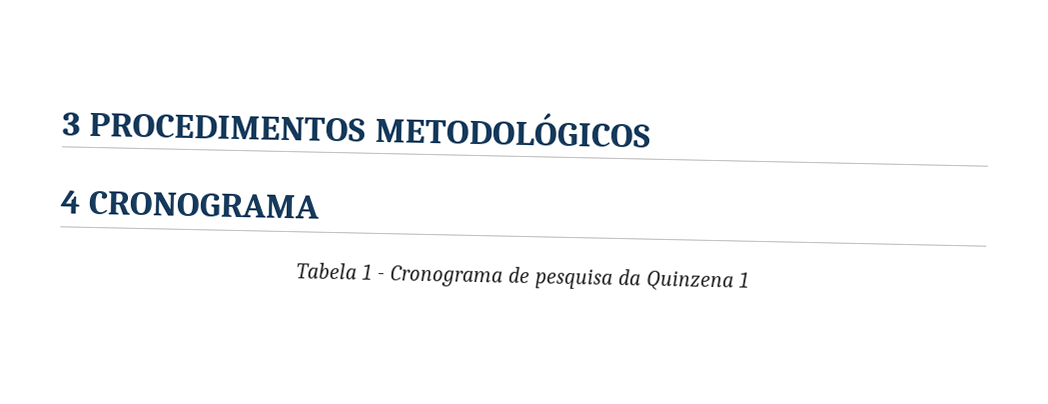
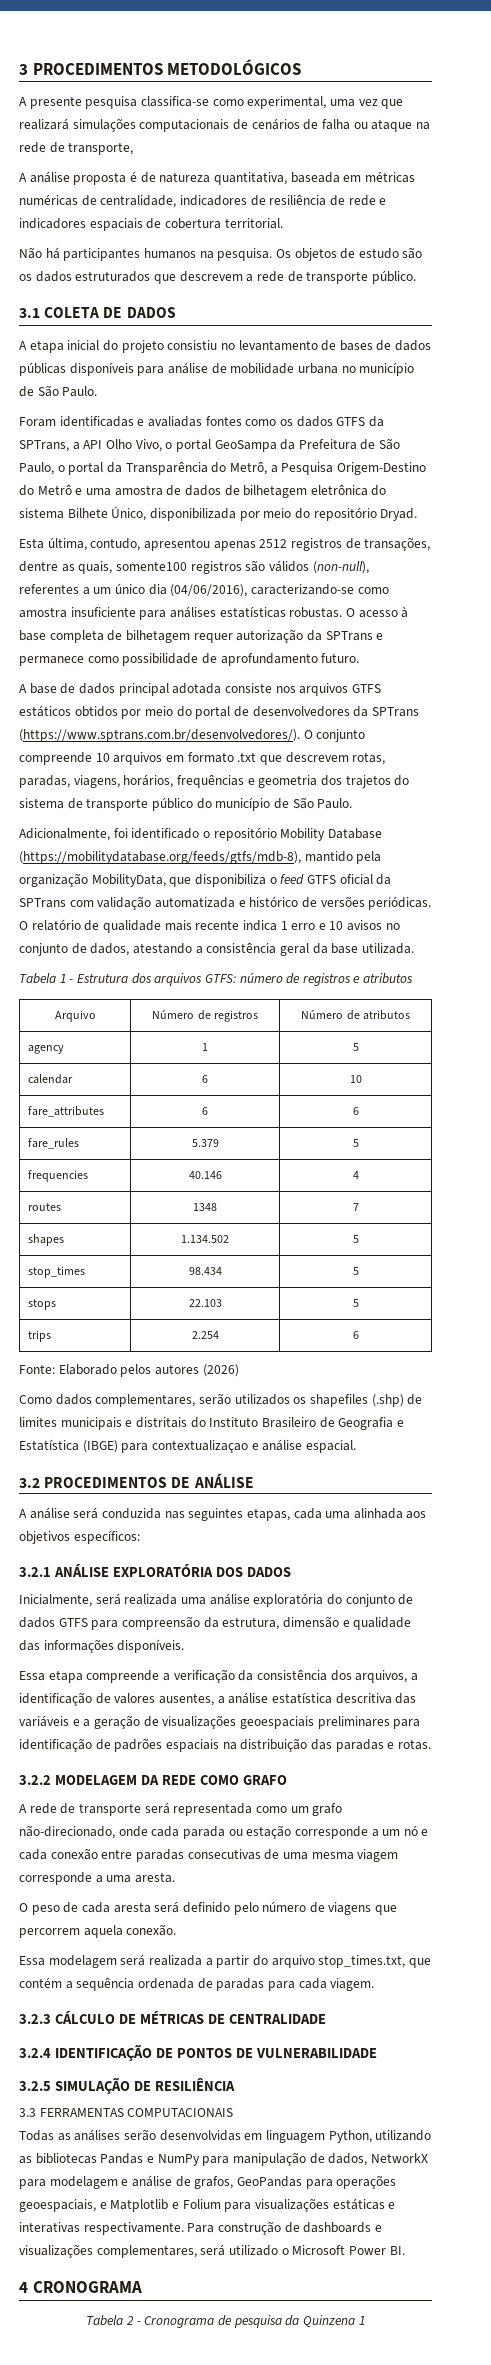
+ A presente pesquisa classifica-se como experimental, uma vez que realizará simulações computacionais de cenários de falha ou ataque na rede de transporte,
+ A análise proposta é de natureza quantitativa, baseada em métricas numéricas de centralidade, indicadores de resiliência de rede e indicadores espaciais de cobertura territorial.
+ Não há participantes humanos na pesquisa. Os objetos de estudo são os dados estruturados que descrevem a rede de transporte público.
+ 3.1 COLETA DE DADOS
+ A etapa inicial do projeto consistiu no levantamento de bases de dados públicas disponíveis para análise de mobilidade urbana no município de São Paulo.
+ Foram identificadas e avaliadas fontes como os dados GTFS da SPTrans, a API Olho Vivo, o portal GeoSampa da Prefeitura de São Paulo, o portal da Transparência do Metrô, a Pesquisa Origem-Destino do Metrô e uma amostra de dados de bilhetagem eletrônica do sistema Bilhete Único, disponibilizada por meio do repositório Dryad.
+ Esta última, contudo, apresentou apenas 2512 registros de transações, dentre as quais, somente100 registros são válidos (non-null), referentes a um único dia (04/06/2016), caracterizando-se como amostra insuficiente para análises estatísticas robustas. O acesso à base completa de bilhetagem requer autorização da SPTrans e permanece como possibilidade de aprofundamento futuro.
+ A base de dados principal adotada consiste nos arquivos GTFS estáticos obtidos por meio do portal de desenvolvedores da SPTrans (https://www.sptrans.com.br/desenvolvedores/). O conjunto compreende 10 arquivos em formato .txt que descrevem rotas, paradas, viagens, horários, frequências e geometria dos trajetos do sistema de transporte público do município de São Paulo.
+ Adicionalmente, foi identificado o repositório Mobility Database (https://mobilitydatabase.org/feeds/gtfs/mdb-8), mantido pela organização MobilityData, que disponibiliza o feed GTFS oficial da SPTrans com validação automatizada e histórico de versões periódicas. O relatório de qualidade mais recente indica 1 erro e 10 avisos no conjunto de dados, atestando a consistência geral da base utilizada.
+ Tabela 1 - Estrutura dos arquivos GTFS: número de registros e atributos
+ Arquivo | Número de registros | Número de atributos
+ agency | 1 | 5
+ calendar | 6 | 10
+ fare_attributes | 6 | 6
+ fare_rules | 5.379 | 5
+ frequencies | 40.146 | 4
+ routes | 1348 | 7
+ shapes | 1.134.502 | 5
+ stop_times | 98.434 | 5
+ stops | 22.103 | 5
+ trips | 2.254 | 6
+ Fonte: Elaborado pelos autores (2026)
+ Como dados complementares, serão utilizados os shapefiles (.shp) de limites municipais e distritais do Instituto Brasileiro de Geografia e Estatística (IBGE) para contextualizaçao e análise espacial.
+ 3.2 PROCEDIMENTOS DE ANÁLISE
+ A análise será conduzida nas seguintes etapas, cada uma alinhada aos objetivos específicos:
+ 3.2.1 ANÁLISE EXPLORATÓRIA DOS DADOS
+ Inicialmente, será realizada uma análise exploratória do conjunto de dados GTFS para compreensão da estrutura, dimensão e qualidade das informações disponíveis.
+ Essa etapa compreende a verificação da consistência dos arquivos, a identificação de valores ausentes, a análise estatística descritiva das variáveis e a geração de visualizações geoespaciais preliminares para identificação de padrões espaciais na distribuição das paradas e rotas.
+ 3.2.2 MODELAGEM DA REDE COMO GRAFO
+ A rede de transporte será representada como um grafo não-direcionado, onde cada parada ou estação corresponde a um nó e cada conexão entre paradas consecutivas de uma mesma viagem corresponde a uma aresta.
+ O peso de cada aresta será definido pelo número de viagens que percorrem aquela conexão.
+ Essa modelagem será realizada a partir do arquivo stop_times.txt, que contém a sequência ordenada de paradas para cada viagem.
+ 3.2.3 CÁLCULO DE MÉTRICAS DE CENTRALIDADE
+ 3.2.4 IDENTIFICAÇÃO DE PONTOS DE VULNERABILIDADE
+ 3.2.5 SIMULAÇÃO DE RESILIÊNCIA
+ 3.3 FERRAMENTAS COMPUTACIONAIS
+ Todas as análises serão desenvolvidas em linguagem Python, utilizando as bibliotecas Pandas e NumPy para manipulação de dados, NetworkX para modelagem e análise de grafos, GeoPandas para operações geoespaciais, e Matplotlib e Folium para visualizações estáticas e interativas respectivamente. Para construção de dashboards e visualizações complementares, será utilizado o Microsoft Power BI.
- Tabela 1 - Cronograma de pesquisa da Quinzena 1
+ Tabela 2 - Cronograma de pesquisa da Quinzena 1

